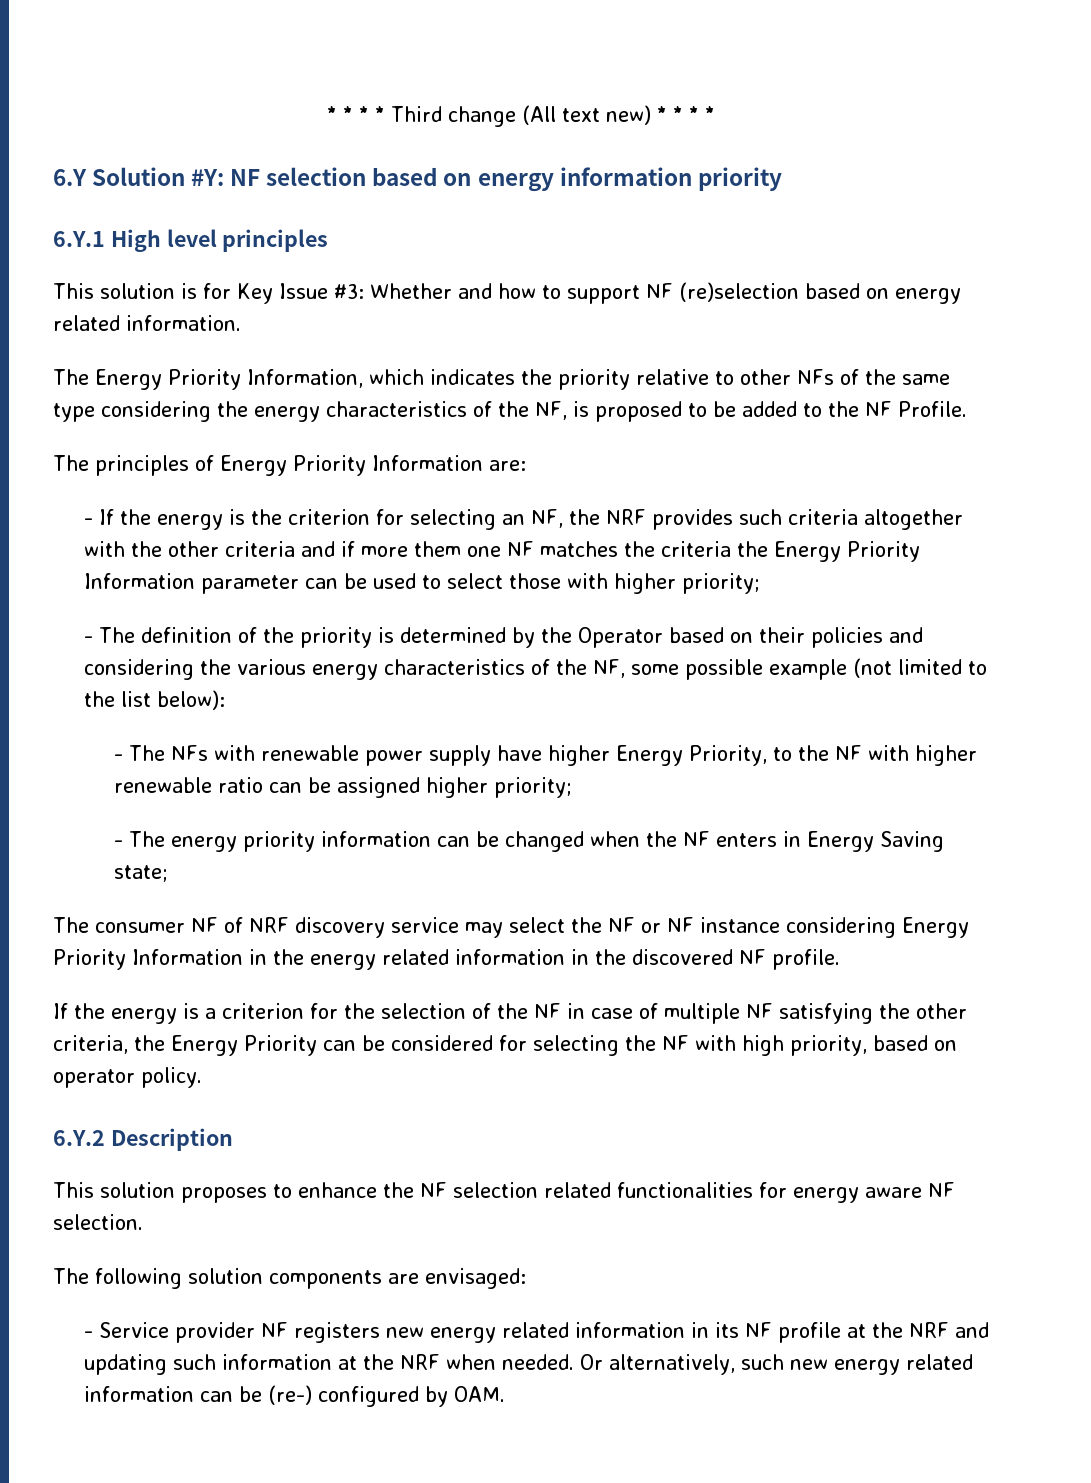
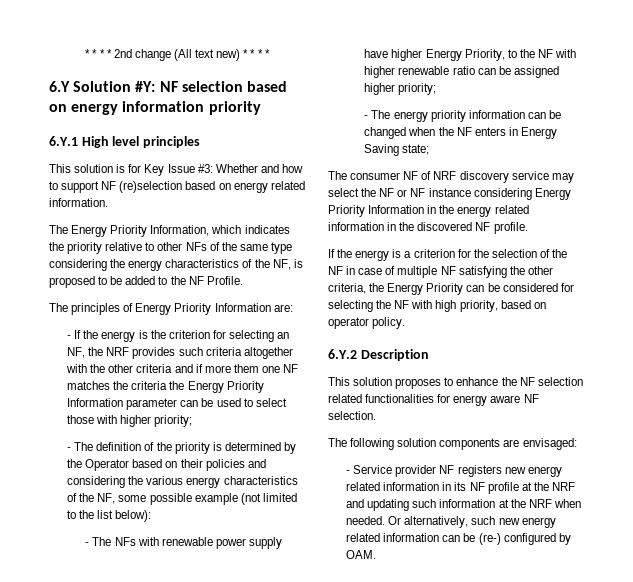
- * * * * Third change (All text new) * * * *
+ * * * * 2nd change (All text new) * * * *

